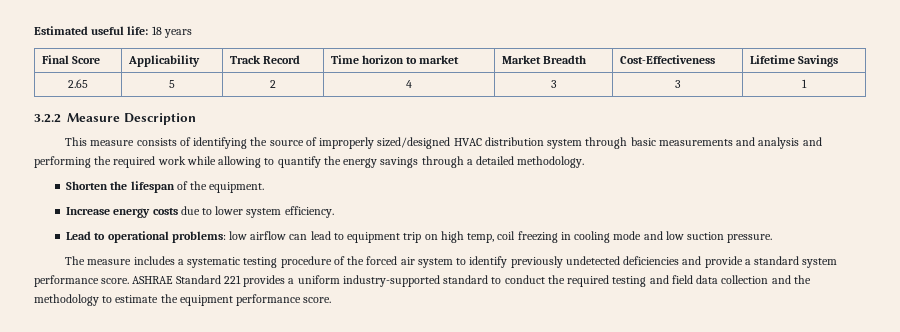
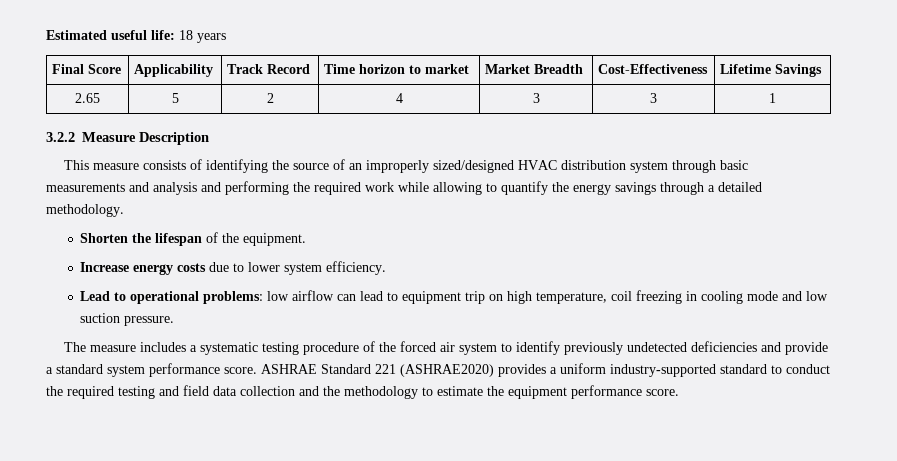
- This measure consists of identifying the source of improperly sized/designed HVAC distribution system through basic measurements and analysis and performing the required work while allowing to quantify the energy savings through a detailed methodology.
+ This measure consists of identifying the source of an improperly sized/designed HVAC distribution system through basic measurements and analysis and performing the required work while allowing to quantify the energy savings through a detailed methodology.
- Lead to operational problems: low airflow can lead to equipment trip on high temp, coil freezing in cooling mode and low suction pressure.
+ Lead to operational problems: low airflow can lead to equipment trip on high temperature, coil freezing in cooling mode and low suction pressure.
- ASHRAE Standard 221 provides a uniform industry-supported standard to conduct the required testing and field data collection and the methodology to estimate the equipment performance score.
+ ASHRAE Standard 221 (ASHRAE2020) provides a uniform industry-supported standard to conduct the required testing and field data collection and the methodology to estimate the equipment performance score.

